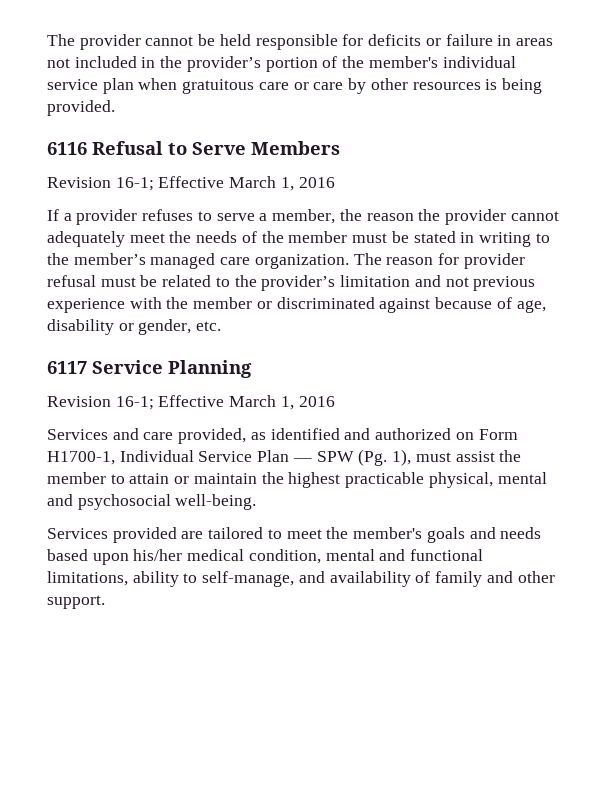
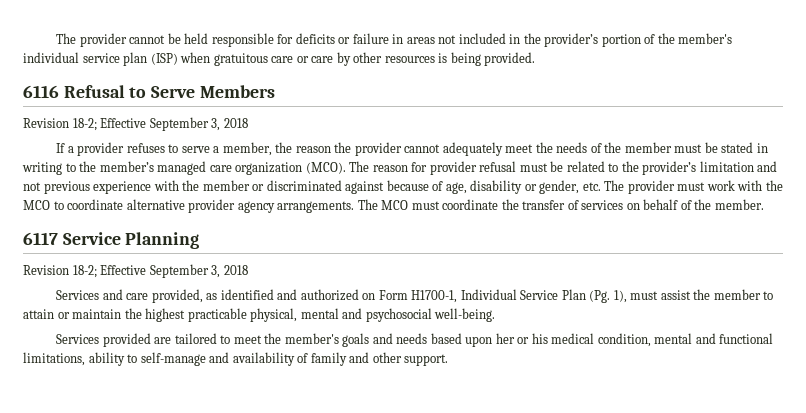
- The provider cannot be held responsible for deficits or failure in areas not included in the provider’s portion of the member's individual service plan when gratuitous care or care by other resources is being provided.
+ The provider cannot be held responsible for deficits or failure in areas not included in the provider’s portion of the member's individual service plan (ISP) when gratuitous care or care by other resources is being provided.
  6116 Refusal to Serve Members
- Revision 16-1; Effective March 1, 2016
+ Revision 18-2; Effective September 3, 2018
- If a provider refuses to serve a member, the reason the provider cannot adequately meet the needs of the member must be stated in writing to the member’s managed care organization.
+ If a provider refuses to serve a member, the reason the provider cannot adequately meet the needs of the member must be stated in writing to the member’s managed care organization (MCO).
- The reason for provider refusal must be related to the provider’s limitation and not previous experience with the member or discriminated against because of age, disability or gender, etc.
+ The reason for provider refusal must be related to the provider’s limitation and not previous experience with the member or discriminated against because of age, disability or gender, etc. The provider must work with the MCO to coordinate alternative provider agency arrangements. The MCO must coordinate the transfer of services on behalf of the member.
  6117 Service Planning
- Revision 16-1; Effective March 1, 2016
+ Revision 18-2; Effective September 3, 2018
- Services and care provided, as identified and authorized on Form H1700-1, Individual Service Plan — SPW (Pg. 1), must assist the member to attain or maintain the highest practicable physical, mental and psychosocial well-being.
+ Services and care provided, as identified and authorized on Form H1700-1, Individual Service Plan (Pg. 1), must assist the member to attain or maintain the highest practicable physical, mental and psychosocial well-being.
- Services provided are tailored to meet the member's goals and needs based upon his/her medical condition, mental and functional limitations, ability to self-manage, and availability of family and other support.
+ Services provided are tailored to meet the member's goals and needs based upon her or his medical condition, mental and functional limitations, ability to self-manage and availability of family and other support.

